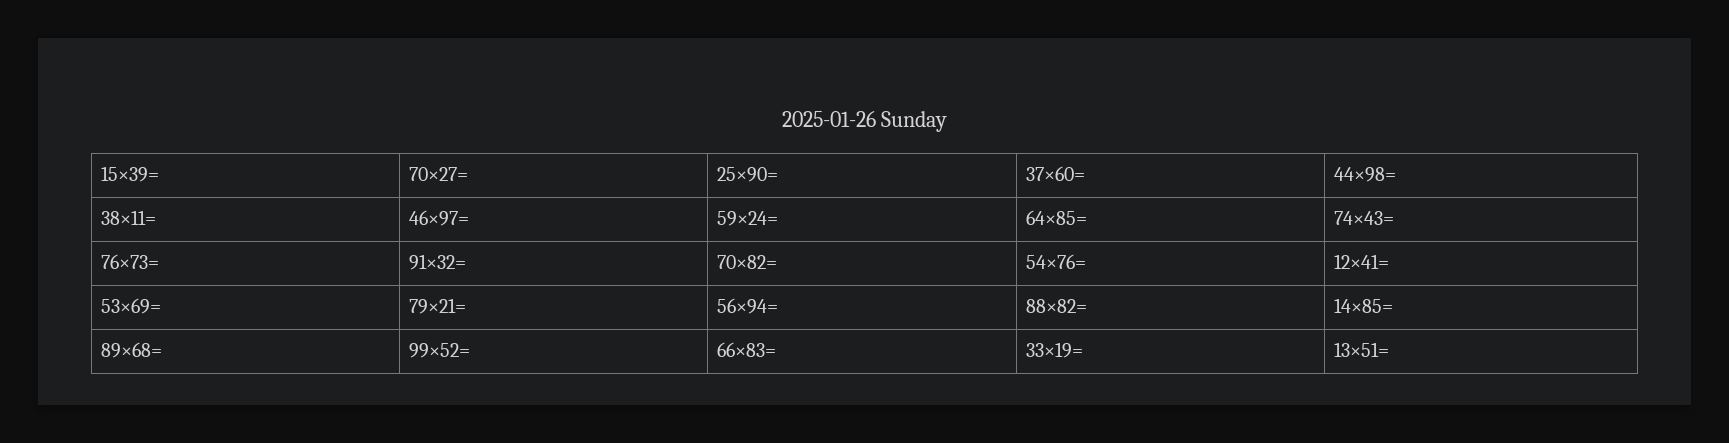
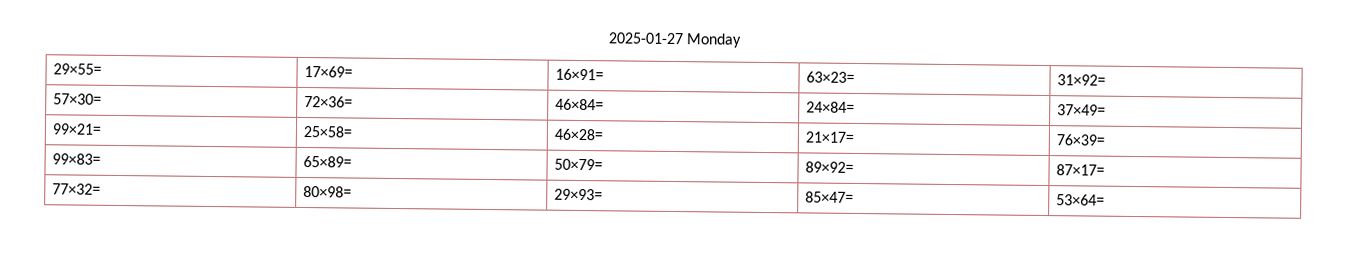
- 2025-01-26 Sunday
- 15×39= | 70×27= | 25×90= | 37×60= | 44×98=
- 38×11= | 46×97= | 59×24= | 64×85= | 74×43=
- 76×73= | 91×32= | 70×82= | 54×76= | 12×41=
- 53×69= | 79×21= | 56×94= | 88×82= | 14×85=
- 89×68= | 99×52= | 66×83= | 33×19= | 13×51=
+ 2025-01-27 Monday
+ 29×55= | 17×69= | 16×91= | 63×23= | 31×92=
+ 57×30= | 72×36= | 46×84= | 24×84= | 37×49=
+ 99×21= | 25×58= | 46×28= | 21×17= | 76×39=
+ 99×83= | 65×89= | 50×79= | 89×92= | 87×17=
+ 77×32= | 80×98= | 29×93= | 85×47= | 53×64=

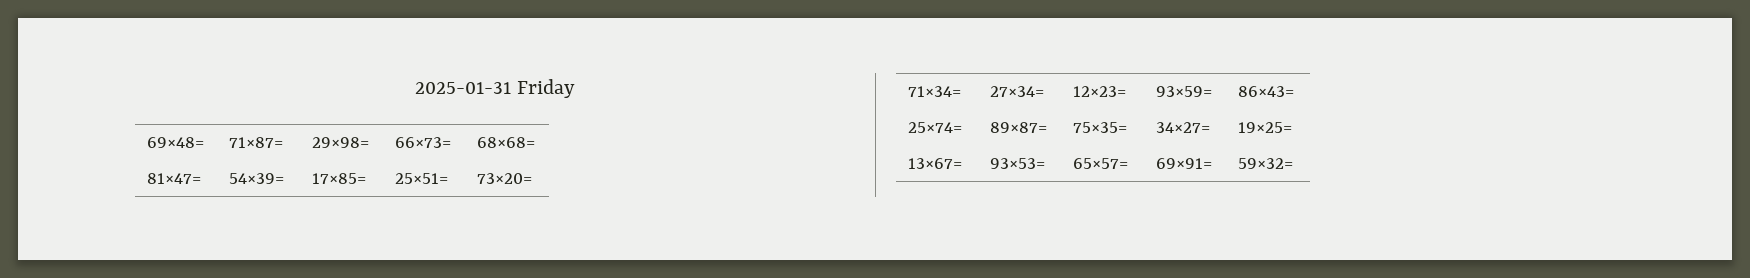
- 2025-01-27 Monday
- 29×55= | 17×69= | 16×91= | 63×23= | 31×92=
- 57×30= | 72×36= | 46×84= | 24×84= | 37×49=
- 99×21= | 25×58= | 46×28= | 21×17= | 76×39=
- 99×83= | 65×89= | 50×79= | 89×92= | 87×17=
- 77×32= | 80×98= | 29×93= | 85×47= | 53×64=
+ 2025-01-31 Friday
+ 69×48= | 71×87= | 29×98= | 66×73= | 68×68=
+ 81×47= | 54×39= | 17×85= | 25×51= | 73×20=
+ 71×34= | 27×34= | 12×23= | 93×59= | 86×43=
+ 25×74= | 89×87= | 75×35= | 34×27= | 19×25=
+ 13×67= | 93×53= | 65×57= | 69×91= | 59×32=

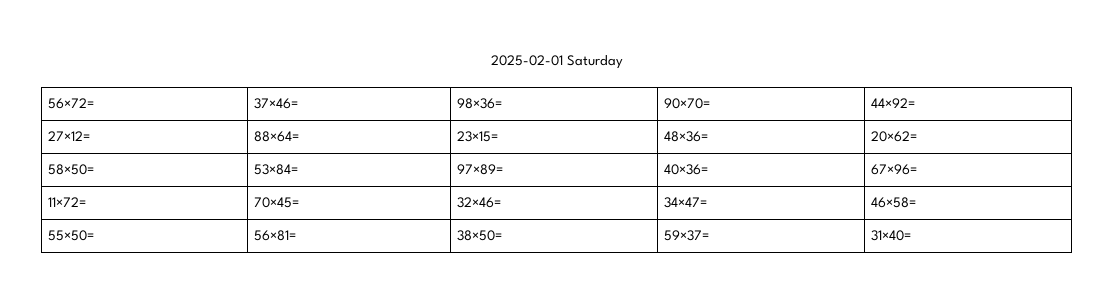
- 2025-01-31 Friday
- 69×48= | 71×87= | 29×98= | 66×73= | 68×68=
- 81×47= | 54×39= | 17×85= | 25×51= | 73×20=
- 71×34= | 27×34= | 12×23= | 93×59= | 86×43=
- 25×74= | 89×87= | 75×35= | 34×27= | 19×25=
- 13×67= | 93×53= | 65×57= | 69×91= | 59×32=
+ 2025-02-01 Saturday
+ 56×72= | 37×46= | 98×36= | 90×70= | 44×92=
+ 27×12= | 88×64= | 23×15= | 48×36= | 20×62=
+ 58×50= | 53×84= | 97×89= | 40×36= | 67×96=
+ 11×72= | 70×45= | 32×46= | 34×47= | 46×58=
+ 55×50= | 56×81= | 38×50= | 59×37= | 31×40=

